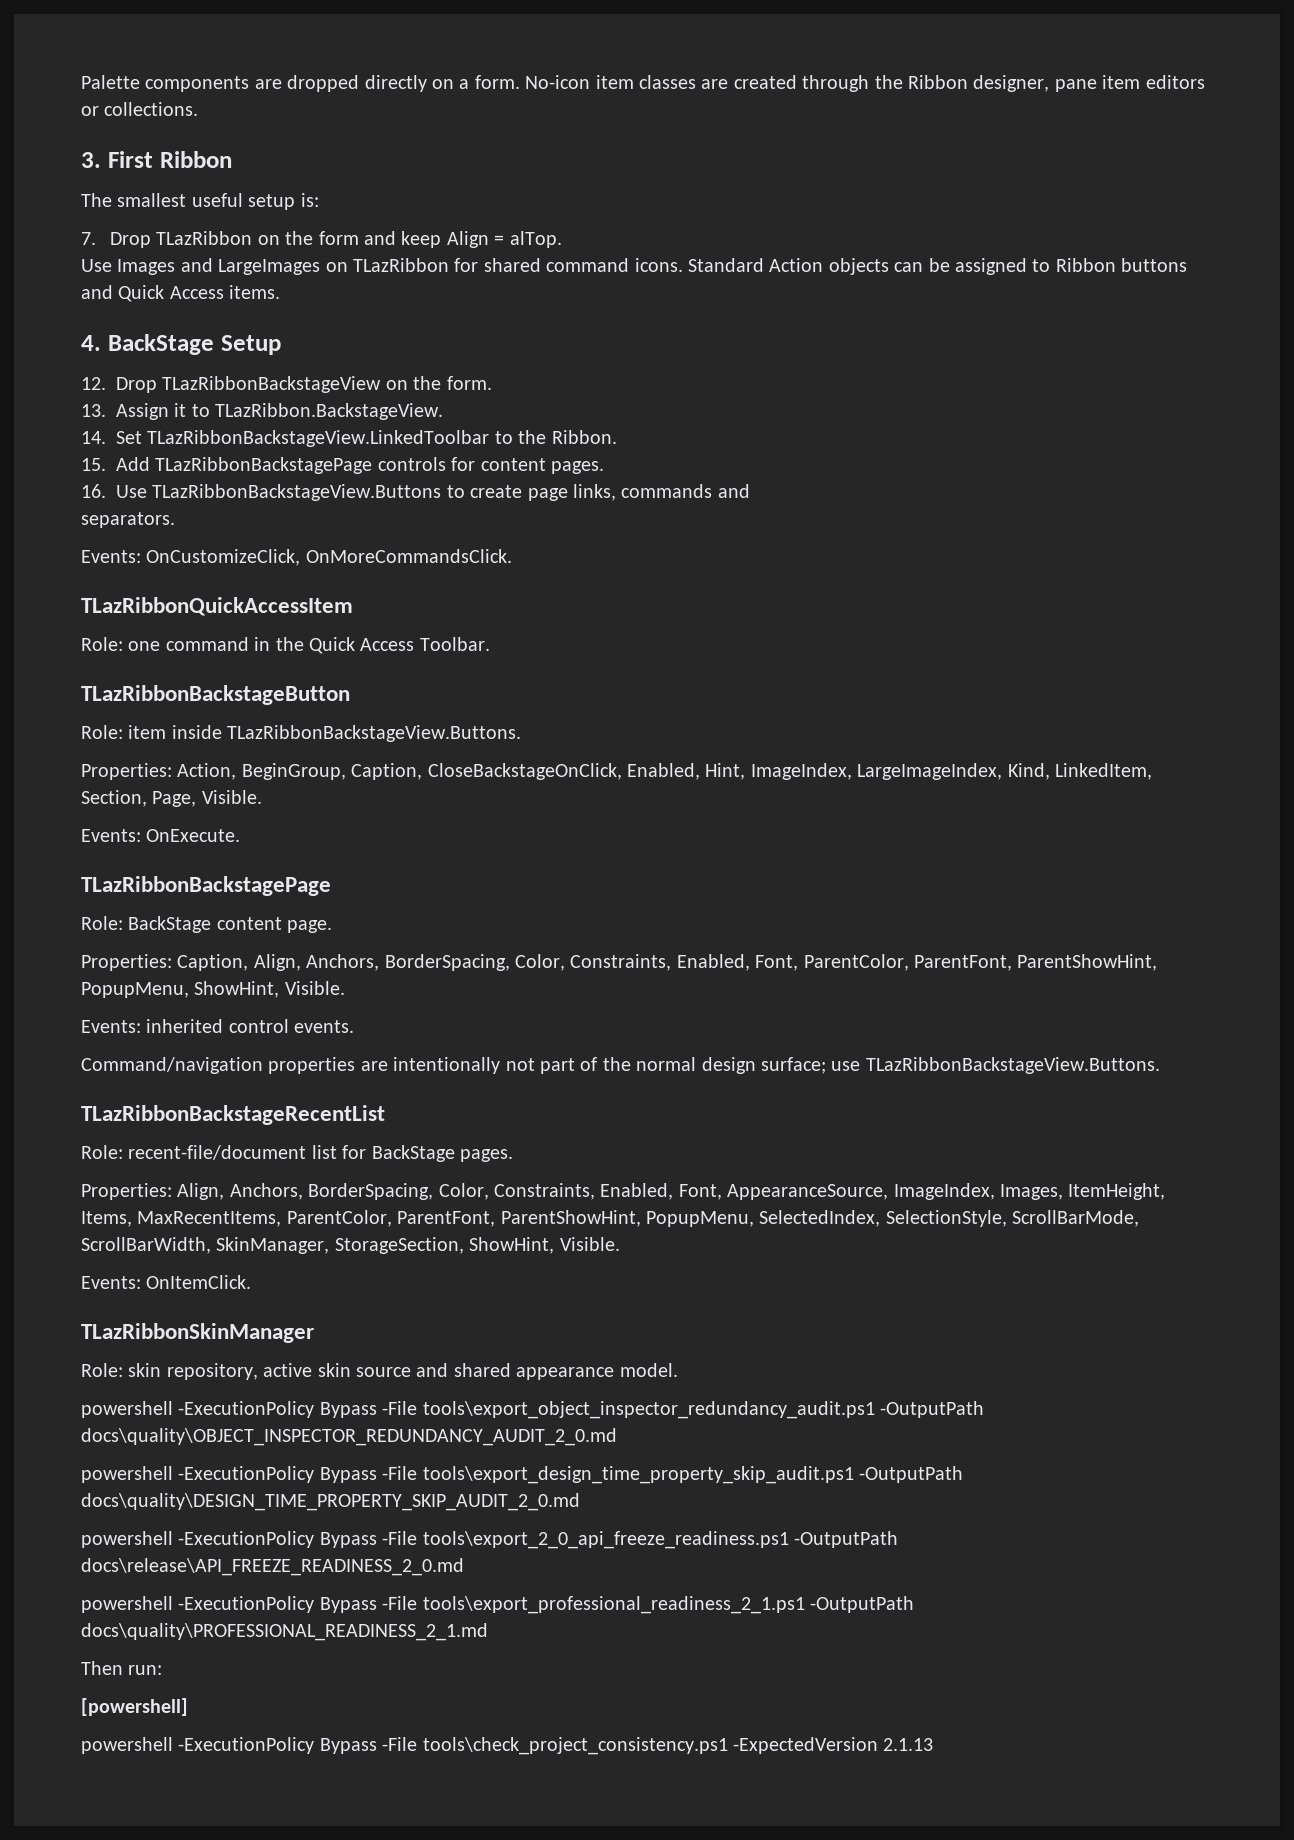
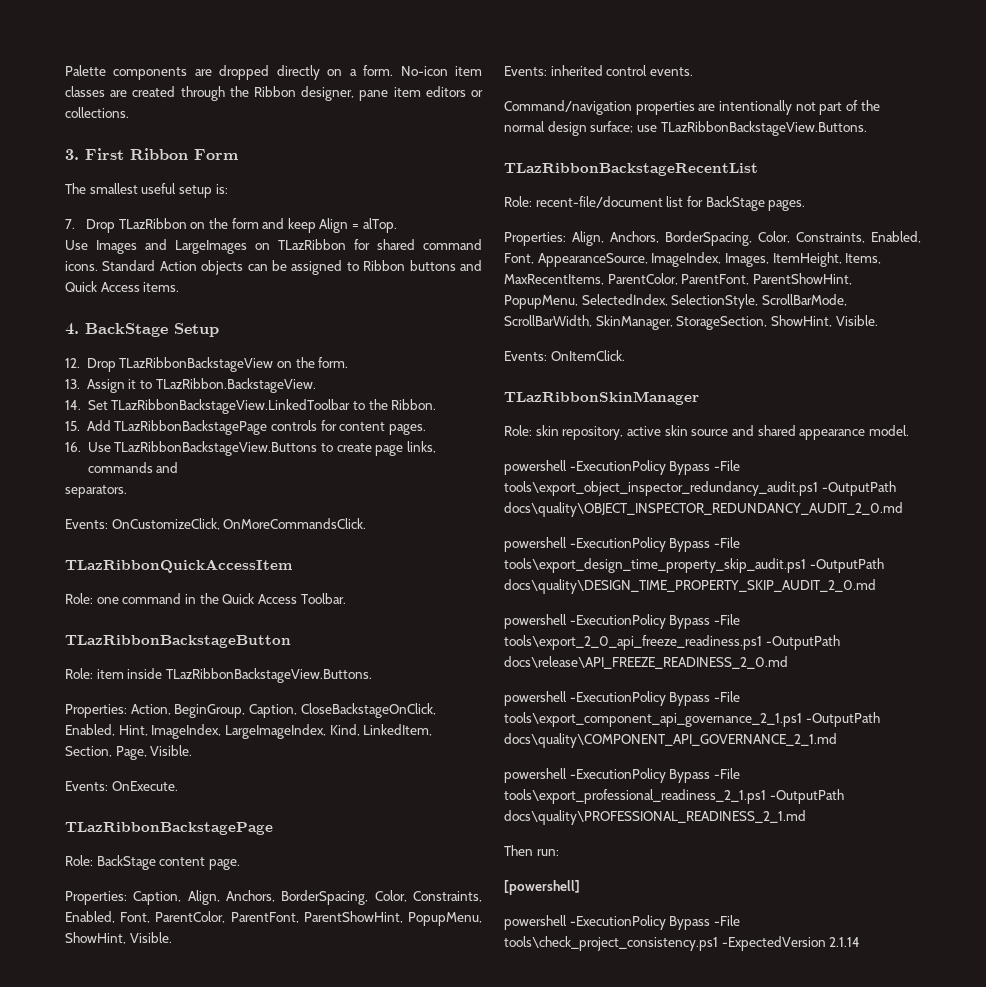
- 3. First Ribbon
+ 3. First Ribbon Form
+ powershell -ExecutionPolicy Bypass -File tools\export_component_api_governance_2_1.ps1 -OutputPath docs\quality\COMPONENT_API_GOVERNANCE_2_1.md
- powershell -ExecutionPolicy Bypass -File tools\check_project_consistency.ps1 -ExpectedVersion 2.1.13
+ powershell -ExecutionPolicy Bypass -File tools\check_project_consistency.ps1 -ExpectedVersion 2.1.14

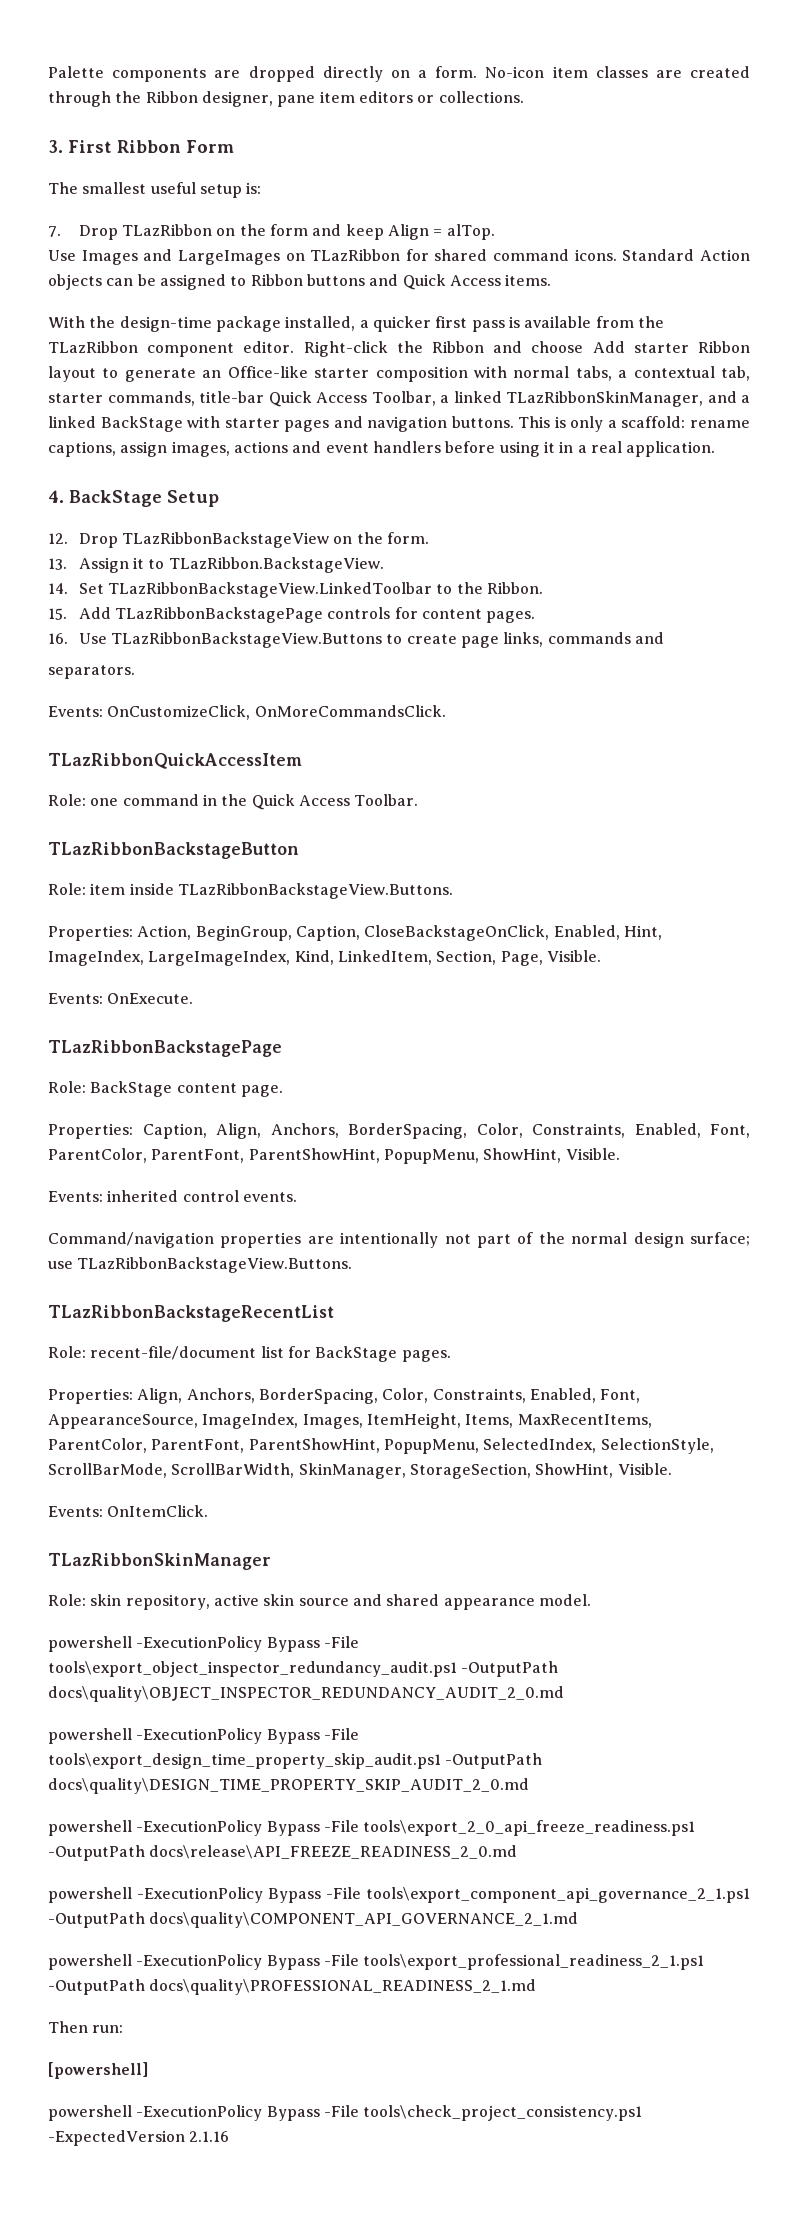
+ With the design-time package installed, a quicker first pass is available from the TLazRibbon component editor. Right-click the Ribbon and choose Add starter Ribbon layout to generate an Office-like starter composition with normal tabs, a contextual tab, starter commands, title-bar Quick Access Toolbar, a linked TLazRibbonSkinManager, and a linked BackStage with starter pages and navigation buttons. This is only a scaffold: rename captions, assign images, actions and event handlers before using it in a real application.
- powershell -ExecutionPolicy Bypass -File tools\check_project_consistency.ps1 -ExpectedVersion 2.1.14
+ powershell -ExecutionPolicy Bypass -File tools\check_project_consistency.ps1 -ExpectedVersion 2.1.16

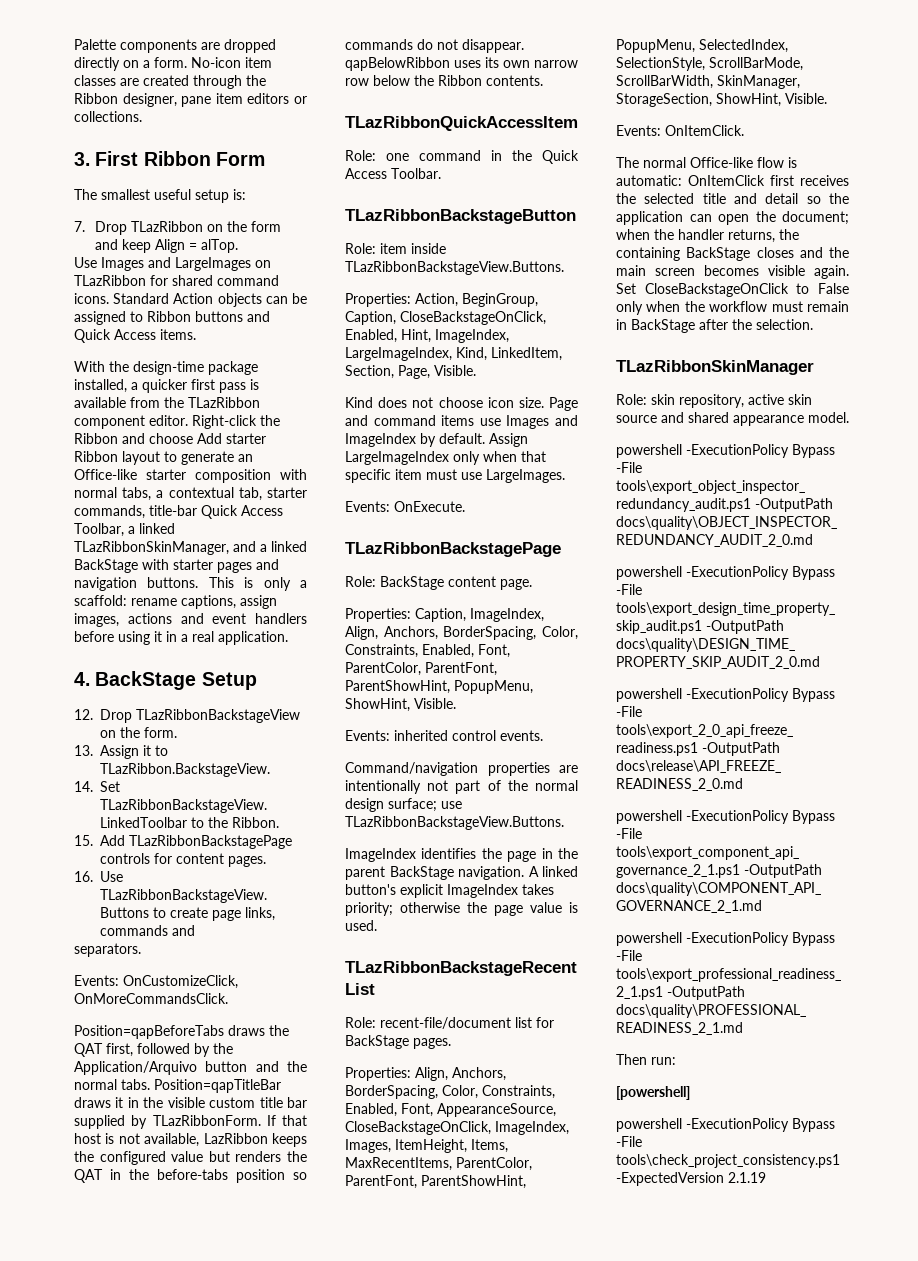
+ Position=qapBeforeTabs draws the QAT first, followed by the Application/Arquivo button and the normal tabs. Position=qapTitleBar draws it in the visible custom title bar supplied by TLazRibbonForm. If that host is not available, LazRibbon keeps the configured value but renders the QAT in the before-tabs position so commands do not disappear. qapBelowRibbon uses its own narrow row below the Ribbon contents.
+ Kind does not choose icon size. Page and command items use Images and ImageIndex by default. Assign LargeImageIndex only when that specific item must use LargeImages.
- Properties: Caption, Align, Anchors, BorderSpacing, Color, Constraints, Enabled, Font, ParentColor, ParentFont, ParentShowHint, PopupMenu, ShowHint, Visible.
+ Properties: Caption, ImageIndex, Align, Anchors, BorderSpacing, Color, Constraints, Enabled, Font, ParentColor, ParentFont, ParentShowHint, PopupMenu, ShowHint, Visible.
+ ImageIndex identifies the page in the parent BackStage navigation. A linked button's explicit ImageIndex takes priority; otherwise the page value is used.
- Properties: Align, Anchors, BorderSpacing, Color, Constraints, Enabled, Font, AppearanceSource, ImageIndex, Images, ItemHeight, Items, MaxRecentItems, ParentColor, ParentFont, ParentShowHint, PopupMenu, SelectedIndex, SelectionStyle, ScrollBarMode, ScrollBarWidth, SkinManager, StorageSection, ShowHint, Visible.
+ Properties: Align, Anchors, BorderSpacing, Color, Constraints, Enabled, Font, AppearanceSource, CloseBackstageOnClick, ImageIndex, Images, ItemHeight, Items, MaxRecentItems, ParentColor, ParentFont, ParentShowHint, PopupMenu, SelectedIndex, SelectionStyle, ScrollBarMode, ScrollBarWidth, SkinManager, StorageSection, ShowHint, Visible.
+ The normal Office-like flow is automatic: OnItemClick first receives the selected title and detail so the application can open the document; when the handler returns, the containing BackStage closes and the main screen becomes visible again. Set CloseBackstageOnClick to False only when the workflow must remain in BackStage after the selection.
- powershell -ExecutionPolicy Bypass -File tools\check_project_consistency.ps1 -ExpectedVersion 2.1.16
+ powershell -ExecutionPolicy Bypass -File tools\check_project_consistency.ps1 -ExpectedVersion 2.1.19

